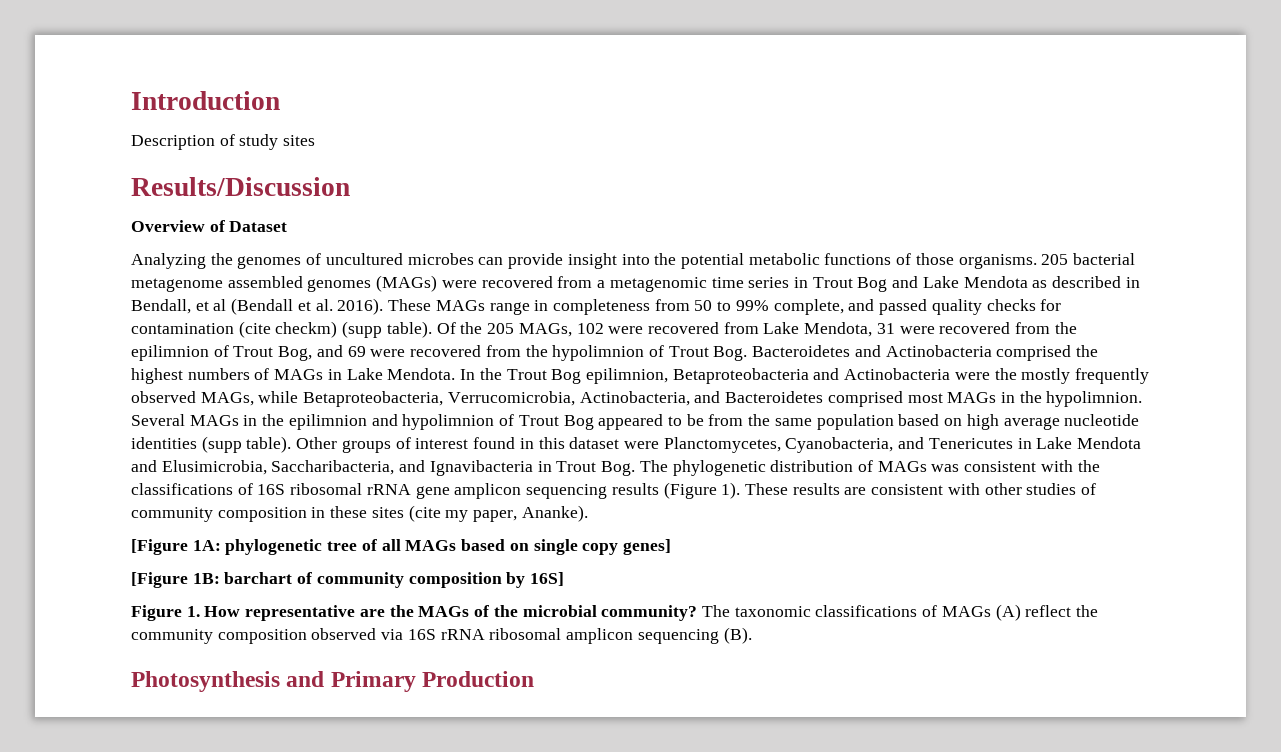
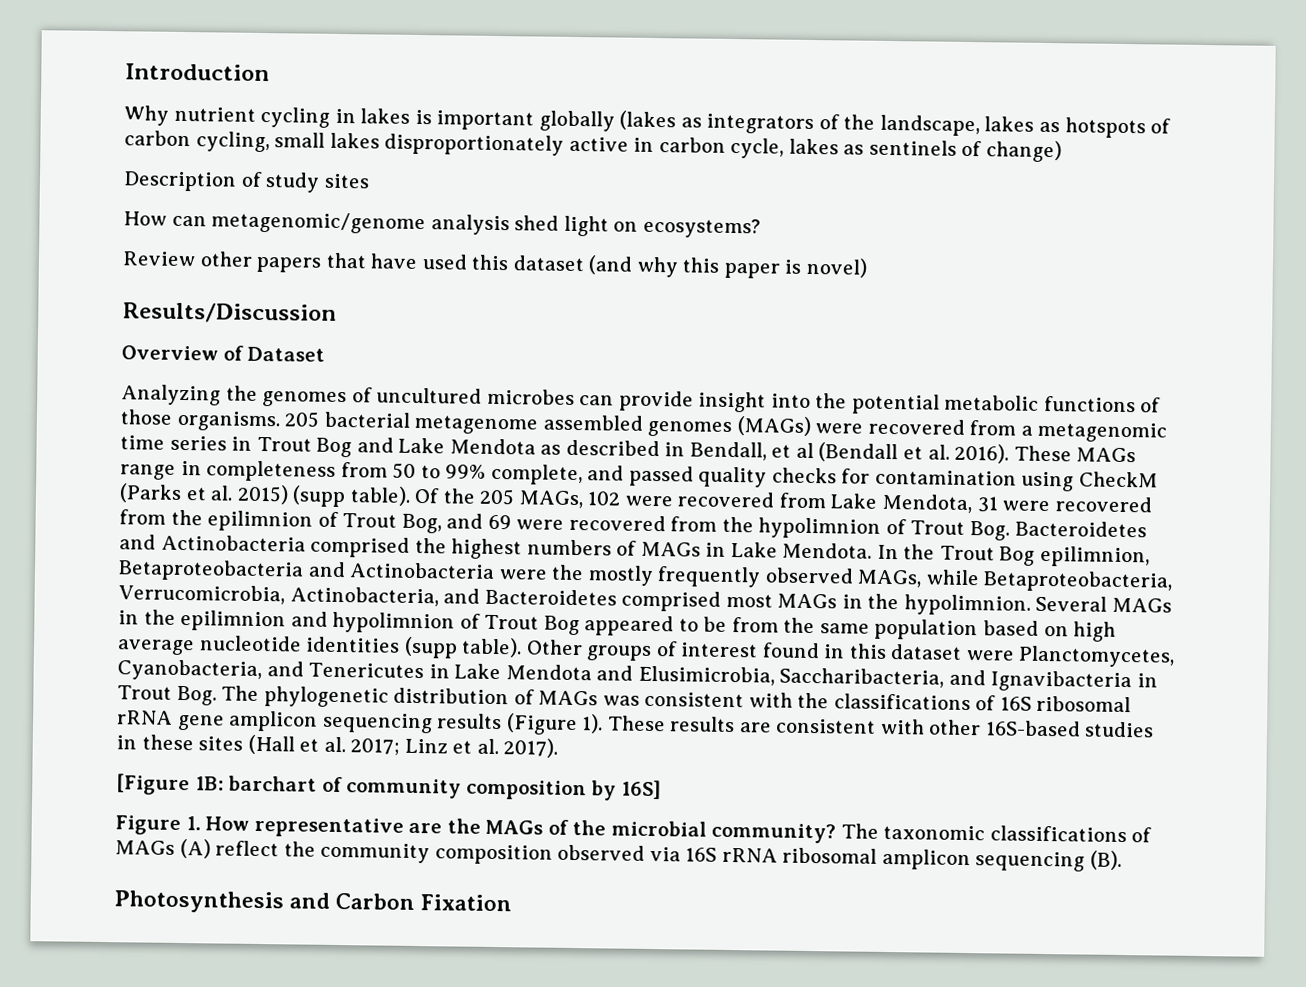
+ Why nutrient cycling in lakes is important globally (lakes as integrators of the landscape, lakes as hotspots of carbon cycling, small lakes disproportionately active in carbon cycle, lakes as sentinels of change)
  Description of study sites
+ How can metagenomic/genome analysis shed light on ecosystems?
+ Review other papers that have used this dataset (and why this paper is novel)
- These MAGs range in completeness from 50 to 99% complete, and passed quality checks for contamination (cite checkm) (supp table).
+ These MAGs range in completeness from 50 to 99% complete, and passed quality checks for contamination using CheckM (Parks et al. 2015) (supp table).
- These results are consistent with other studies of community composition in these sites (cite my paper, Ananke).
- [Figure 1A: phylogenetic tree of all MAGs based on single copy genes]
+ These results are consistent with other 16S-based studies in these sites (Hall et al. 2017; Linz et al. 2017).
- Photosynthesis and Primary Production
+ Photosynthesis and Carbon Fixation

